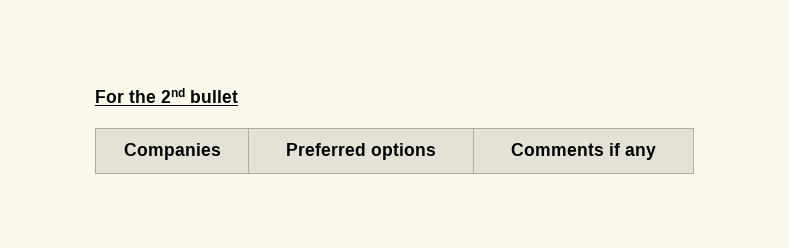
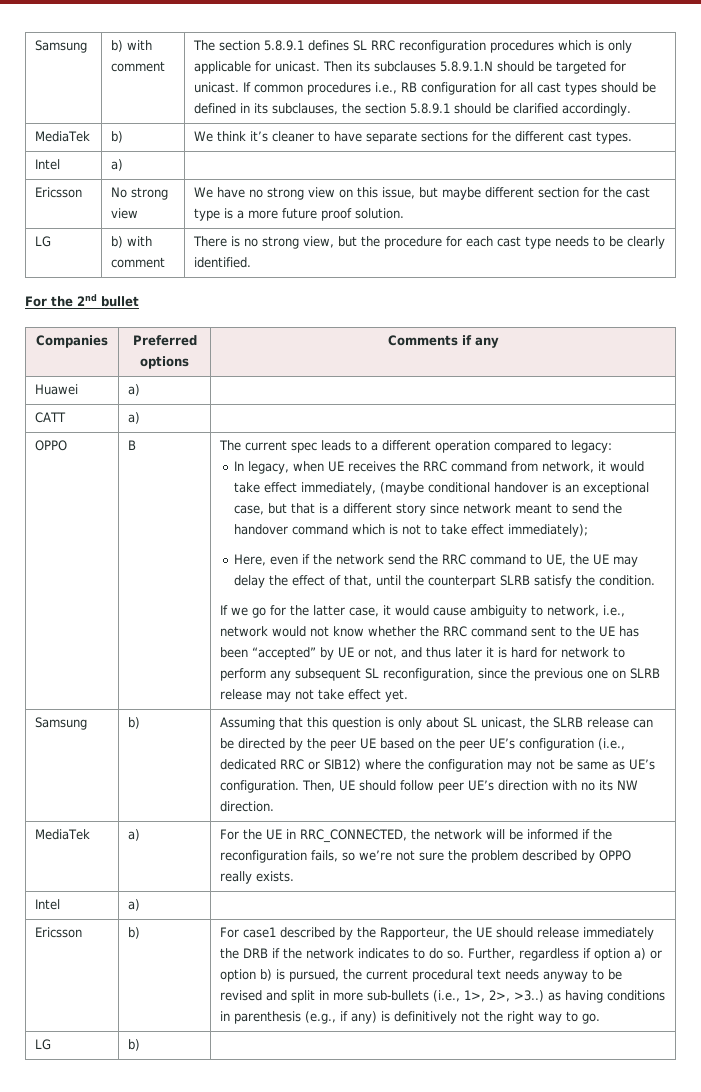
+ Samsung | b) with comment | The section 5.8.9.1 defines SL RRC reconfiguration procedures which is only applicable for unicast. Then its subclauses 5.8.9.1.N should be targeted for unicast. If common procedures i.e., RB configuration for all cast types should be defined in its subclauses, the section 5.8.9.1 should be clarified accordingly.
+ MediaTek | b) | We think it’s cleaner to have separate sections for the different cast types.
+ Intel | a) |
+ Ericsson | No strong view | We have no strong view on this issue, but maybe different section for the cast type is a more future proof solution.
+ LG | b) with comment | There is no strong view, but the procedure for each cast type needs to be clearly identified.
+ Huawei | a) |
+ CATT | a) |
+ OPPO | B | The current spec leads to a different operation compared to legacy:
+ In legacy, when UE receives the RRC command from network, it would take effect immediately, (maybe conditional handover is an exceptional case, but that is a different story since network meant to send the handover command which is not to take effect immediately);
+ Here, even if the network send the RRC command to UE, the UE may delay the effect of that, until the counterpart SLRB satisfy the condition.
+ If we go for the latter case, it would cause ambiguity to network, i.e., network would not know whether the RRC command sent to the UE has been “accepted” by UE or not, and thus later it is hard for network to perform any subsequent SL reconfiguration, since the previous one on SLRB release may not take effect yet.
+ Samsung | b) | Assuming that this question is only about SL unicast, the SLRB release can be directed by the peer UE based on the peer UE’s configuration (i.e., dedicated RRC or SIB12) where the configuration may not be same as UE’s configuration. Then, UE should follow peer UE’s direction with no its NW direction.
+ MediaTek | a) | For the UE in RRC_CONNECTED, the network will be informed if the reconfiguration fails, so we’re not sure the problem described by OPPO really exists.
+ Intel | a) |
+ Ericsson | b) | For case1 described by the Rapporteur, the UE should release immediately the DRB if the network indicates to do so. Further, regardless if option a) or option b) is pursued, the current procedural text needs anyway to be revised and split in more sub-bullets (i.e., 1>, 2>, >3..) as having conditions in parenthesis (e.g., if any) is definitively not the right way to go.
+ LG | b) |

